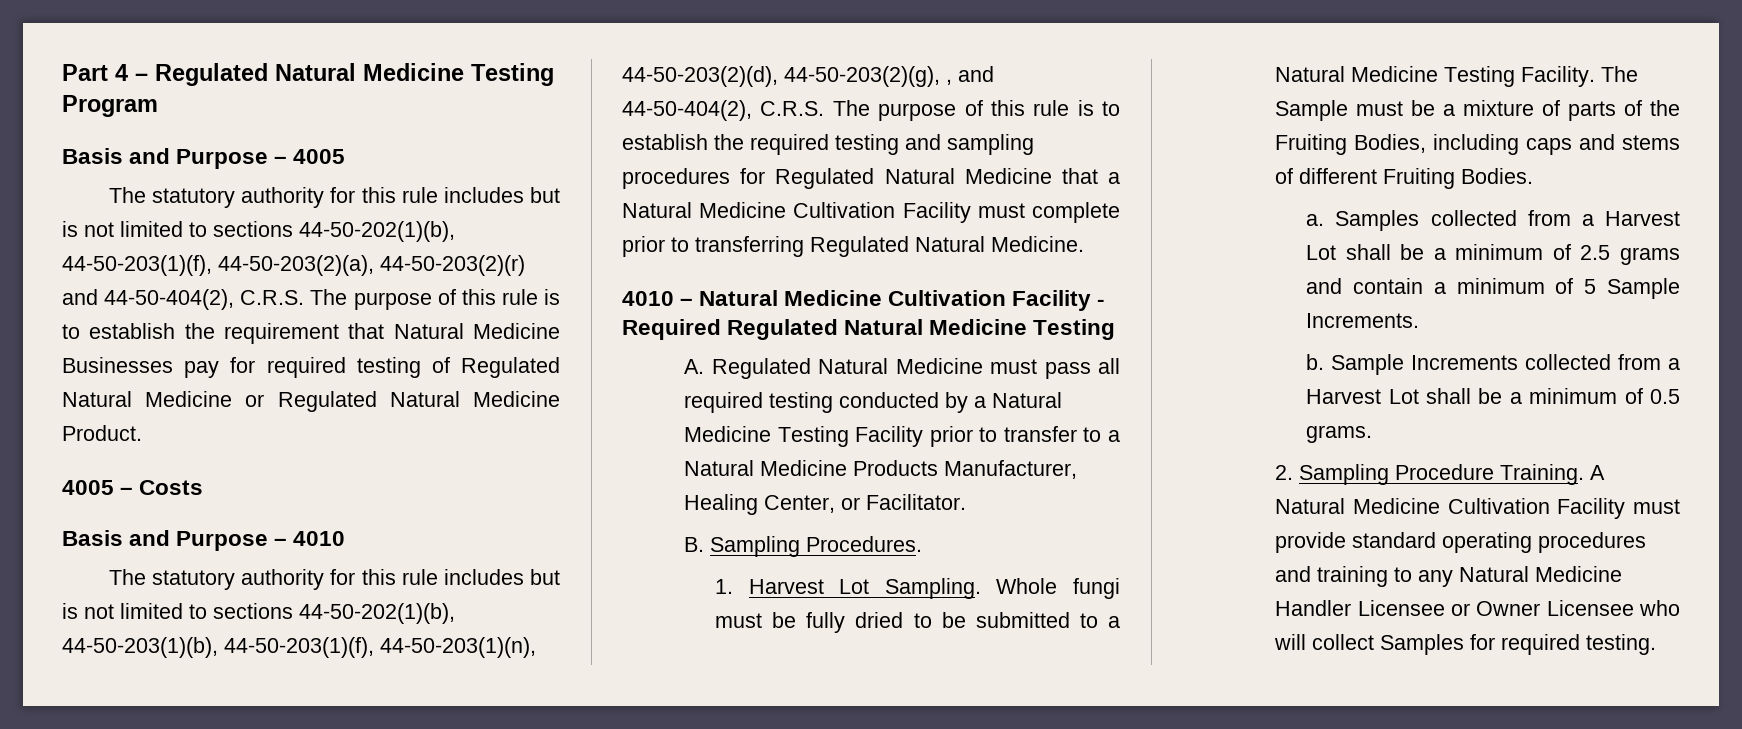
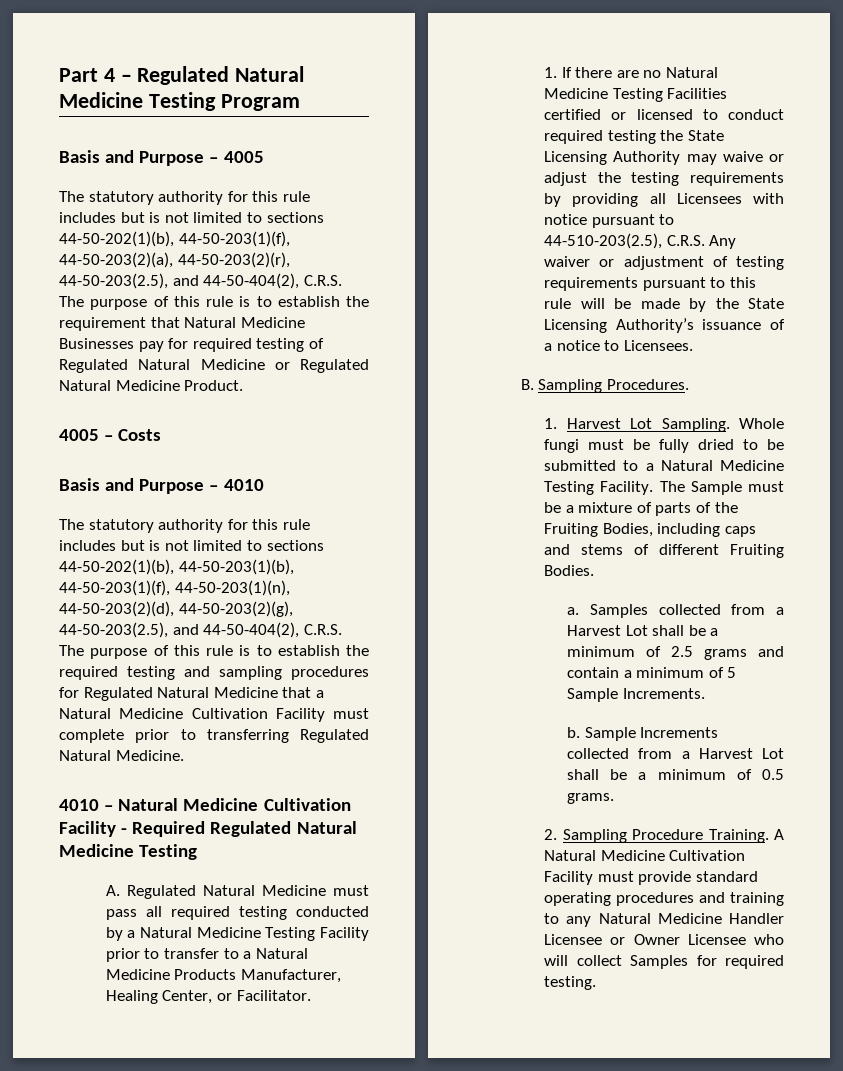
- The statutory authority for this rule includes but is not limited to sections 44-50-202(1)(b), 44-50-203(1)(f), 44-50-203(2)(a), 44-50-203(2)(r) and 44-50-404(2), C.R.S. The purpose of this rule is to establish the requirement that Natural Medicine Businesses pay for required testing of Regulated Natural Medicine or Regulated Natural Medicine Product.
+ The statutory authority for this rule includes but is not limited to sections 44-50-202(1)(b), 44-50-203(1)(f), 44-50-203(2)(a), 44-50-203(2)(r), 44-50-203(2.5), and 44-50-404(2), C.R.S. The purpose of this rule is to establish the requirement that Natural Medicine Businesses pay for required testing of Regulated Natural Medicine or Regulated Natural Medicine Product.
- The statutory authority for this rule includes but is not limited to sections 44-50-202(1)(b), 44-50-203(1)(b), 44-50-203(1)(f), 44-50-203(1)(n), 44-50-203(2)(d), 44-50-203(2)(g), , and 44-50-404(2), C.R.S. The purpose of this rule is to establish the required testing and sampling procedures for Regulated Natural Medicine that a Natural Medicine Cultivation Facility must complete prior to transferring Regulated Natural Medicine.
+ The statutory authority for this rule includes but is not limited to sections 44-50-202(1)(b), 44-50-203(1)(b), 44-50-203(1)(f), 44-50-203(1)(n), 44-50-203(2)(d), 44-50-203(2)(g), 44-50-203(2.5), and 44-50-404(2), C.R.S. The purpose of this rule is to establish the required testing and sampling procedures for Regulated Natural Medicine that a Natural Medicine Cultivation Facility must complete prior to transferring Regulated Natural Medicine.
+ 1. If there are no Natural Medicine Testing Facilities certified or licensed to conduct required testing the State Licensing Authority may waive or adjust the testing requirements by providing all Licensees with notice pursuant to 44-510-203(2.5), C.R.S. Any waiver or adjustment of testing requirements pursuant to this rule will be made by the State Licensing Authority’s issuance of a notice to Licensees.

